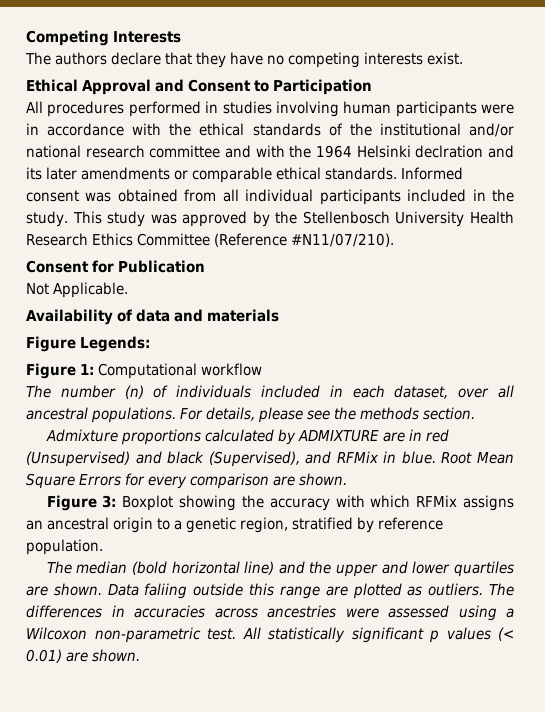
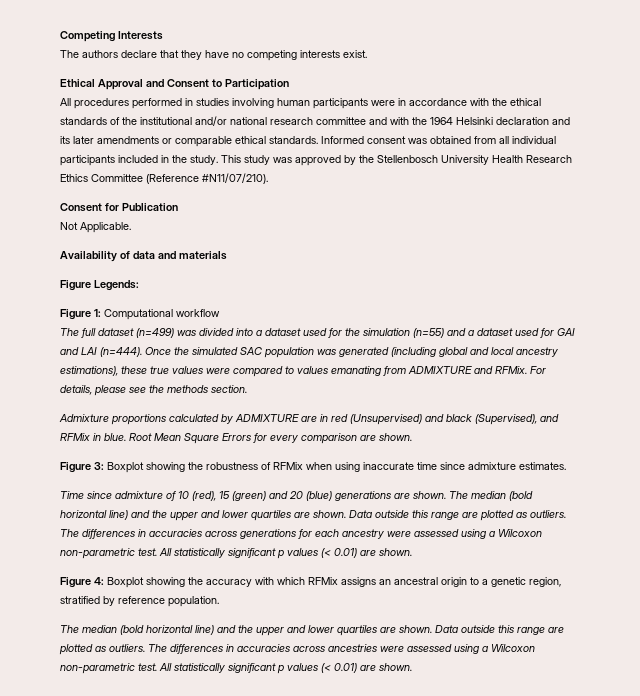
- All procedures performed in studies involving human participants were in accordance with the ethical standards of the institutional and/or national research committee and with the 1964 Helsinki declration and its later amendments or comparable ethical standards.
+ All procedures performed in studies involving human participants were in accordance with the ethical standards of the institutional and/or national research committee and with the 1964 Helsinki declaration and its later amendments or comparable ethical standards.
- The number (n) of individuals included in each dataset, over all ancestral populations.
+ The full dataset (n=499) was divided into a dataset used for the simulation (n=55) and a dataset used for GAI and LAI (n=444). Once the simulated SAC population was generated (including global and local ancestry estimations), these true values were compared to values emanating from ADMIXTURE and RFMix.
- Figure 3: Boxplot showing the accuracy with which RFMix assigns an ancestral origin to a genetic region, stratified by reference population.
- The median (bold horizontal line) and the upper and lower quartiles are shown. Data faliing outside this range are plotted as outliers.
+ Figure 3: Boxplot showing the robustness of RFMix when using inaccurate time since admixture estimates.
+ Time since admixture of 10 (red), 15 (green) and 20 (blue) generations are shown. The median (bold horizontal line) and the upper and lower quartiles are shown. Data outside this range are plotted as outliers. The differences in accuracies across generations for each ancestry were assessed using a Wilcoxon non-parametric test. All statistically significant p values (< 0.01) are shown.
+ Figure 4: Boxplot showing the accuracy with which RFMix assigns an ancestral origin to a genetic region, stratified by reference population.
+ The median (bold horizontal line) and the upper and lower quartiles are shown. Data outside this range are plotted as outliers.

